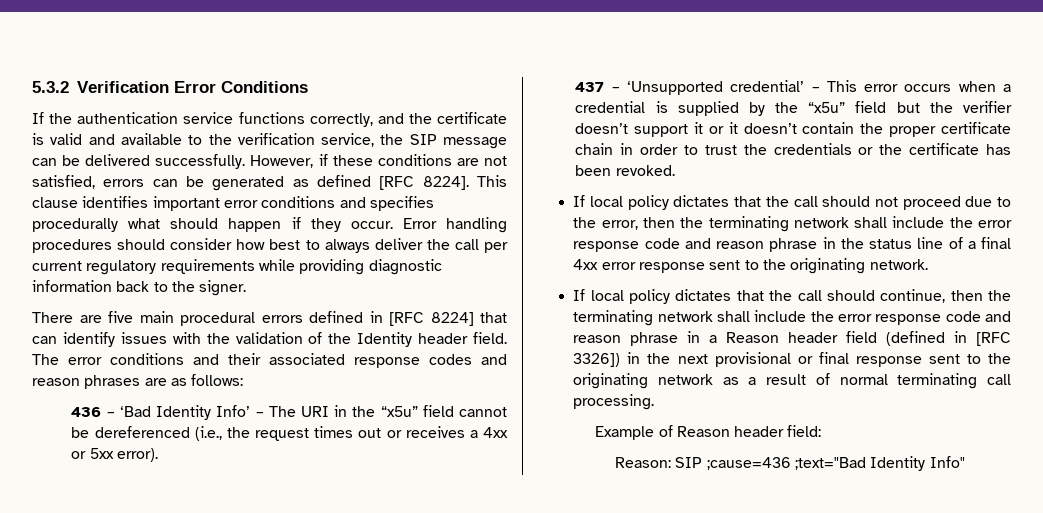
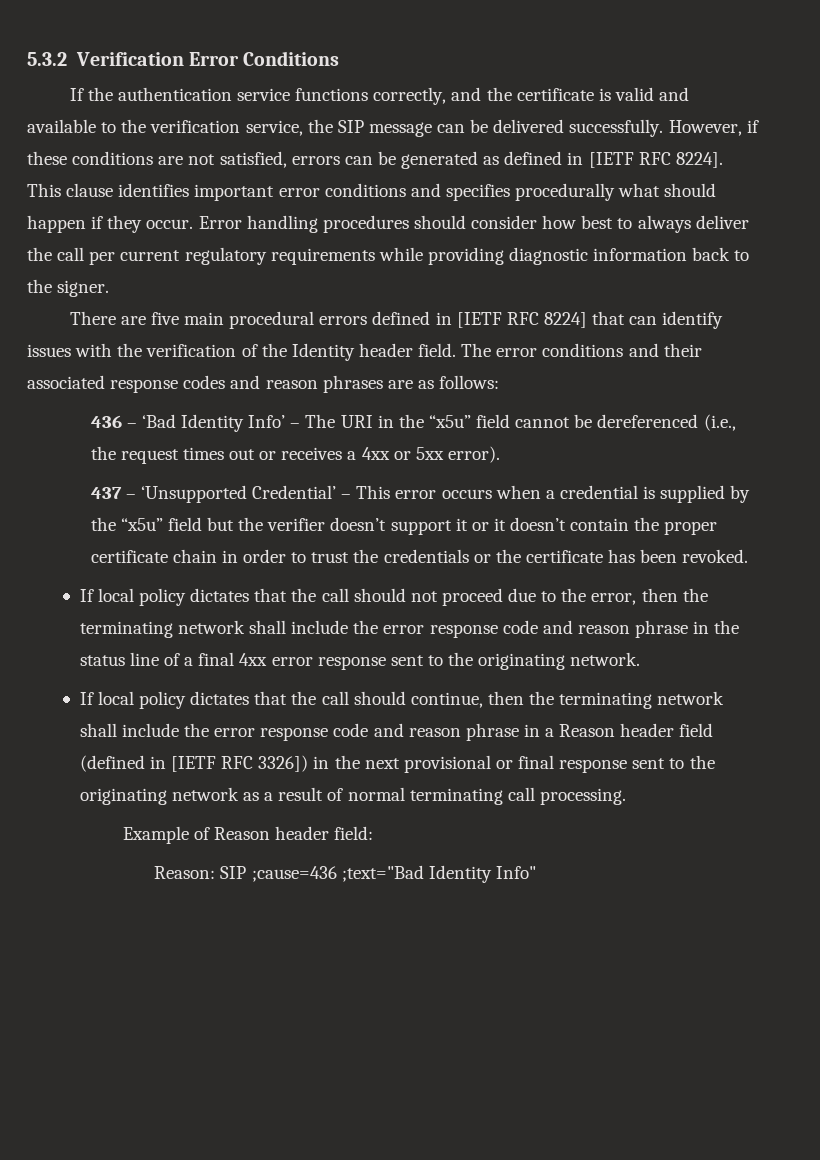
- However, if these conditions are not satisfied, errors can be generated as defined [RFC 8224].
+ However, if these conditions are not satisfied, errors can be generated as defined in [IETF RFC 8224].
- There are five main procedural errors defined in [RFC 8224] that can identify issues with the validation of the Identity header field.
+ There are five main procedural errors defined in [IETF RFC 8224] that can identify issues with the verification of the Identity header field.
- 437 – ‘Unsupported credential’ – This error occurs when a credential is supplied by the “x5u” field but the verifier doesn’t support it or it doesn’t contain the proper certificate chain in order to trust the credentials or the certificate has been revoked.
+ 437 – ‘Unsupported Credential’ – This error occurs when a credential is supplied by the “x5u” field but the verifier doesn’t support it or it doesn’t contain the proper certificate chain in order to trust the credentials or the certificate has been revoked.
- If local policy dictates that the call should continue, then the terminating network shall include the error response code and reason phrase in a Reason header field (defined in [RFC 3326]) in the next provisional or final response sent to the originating network as a result of normal terminating call processing.
+ If local policy dictates that the call should continue, then the terminating network shall include the error response code and reason phrase in a Reason header field (defined in [IETF RFC 3326]) in the next provisional or final response sent to the originating network as a result of normal terminating call processing.

